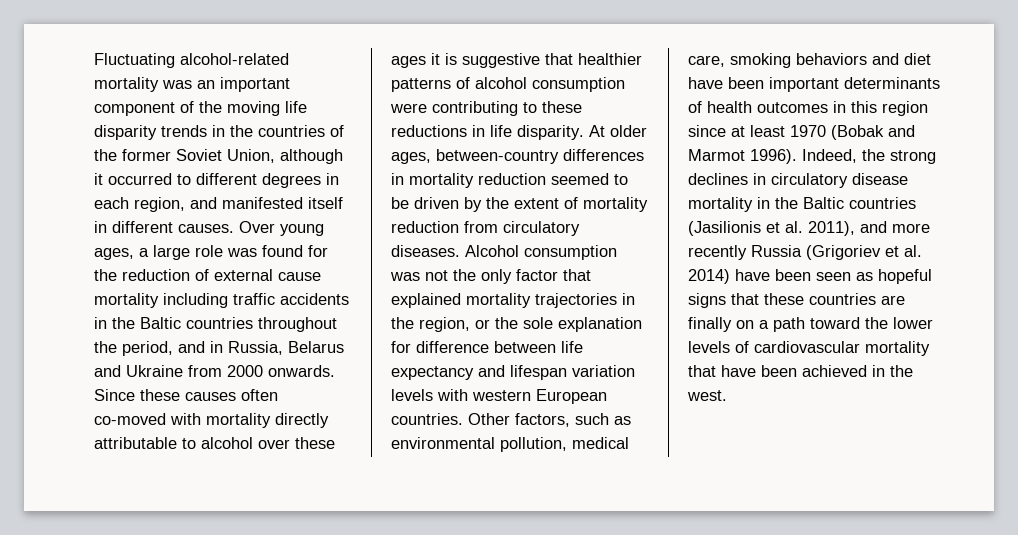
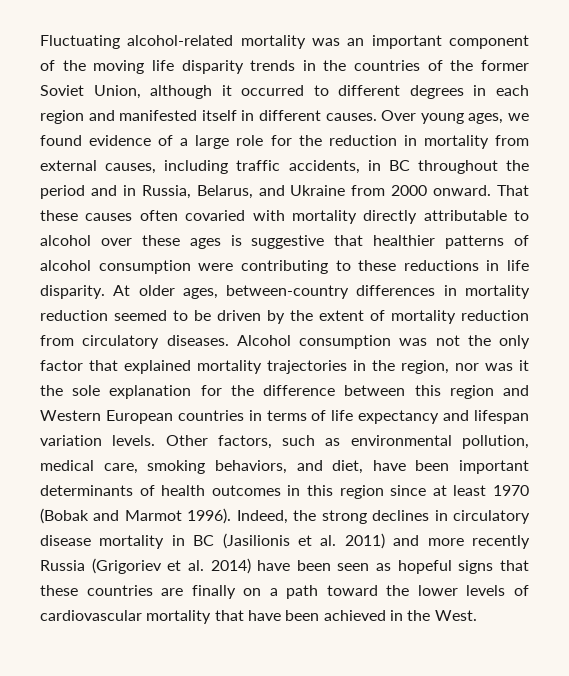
- Fluctuating alcohol-related mortality was an important component of the moving life disparity trends in the countries of the former Soviet Union, although it occurred to different degrees in each region, and manifested itself in different causes.
+ Fluctuating alcohol-related mortality was an important component of the moving life disparity trends in the countries of the former Soviet Union, although it occurred to different degrees in each region and manifested itself in different causes.
- Over young ages, a large role was found for the reduction of external cause mortality including traffic accidents in the Baltic countries throughout the period, and in Russia, Belarus and Ukraine from 2000 onwards. Since these causes often co-moved with mortality directly attributable to alcohol over these ages it is suggestive that healthier patterns of alcohol consumption were contributing to these reductions in life disparity.
+ Over young ages, we found evidence of a large role for the reduction in mortality from external causes, including traffic accidents, in BC throughout the period and in Russia, Belarus, and Ukraine from 2000 onward. That these causes often covaried with mortality directly attributable to alcohol over these ages is suggestive that healthier patterns of alcohol consumption were contributing to these reductions in life disparity.
- Alcohol consumption was not the only factor that explained mortality trajectories in the region, or the sole explanation for difference between life expectancy and lifespan variation levels with western European countries.
+ Alcohol consumption was not the only factor that explained mortality trajectories in the region, nor was it the sole explanation for the difference between this region and Western European countries in terms of life expectancy and lifespan variation levels.
- Other factors, such as environmental pollution, medical care, smoking behaviors and diet have been important determinants of health outcomes in this region since at least 1970 (Bobak and Marmot 1996).
+ Other factors, such as environmental pollution, medical care, smoking behaviors, and diet, have been important determinants of health outcomes in this region since at least 1970 (Bobak and Marmot 1996).
- Indeed, the strong declines in circulatory disease mortality in the Baltic countries (Jasilionis et al. 2011), and more recently Russia (Grigoriev et al. 2014) have been seen as hopeful signs that these countries are finally on a path toward the lower levels of cardiovascular mortality that have been achieved in the west.
+ Indeed, the strong declines in circulatory disease mortality in BC (Jasilionis et al. 2011) and more recently Russia (Grigoriev et al. 2014) have been seen as hopeful signs that these countries are finally on a path toward the lower levels of cardiovascular mortality that have been achieved in the West.

